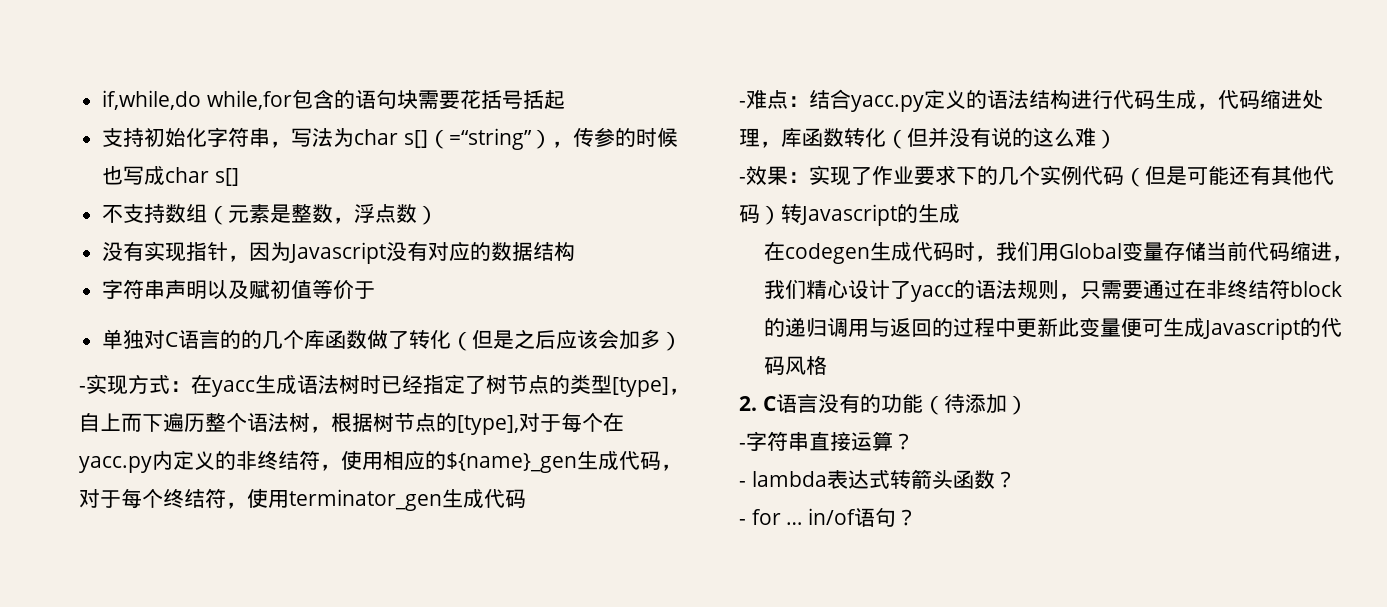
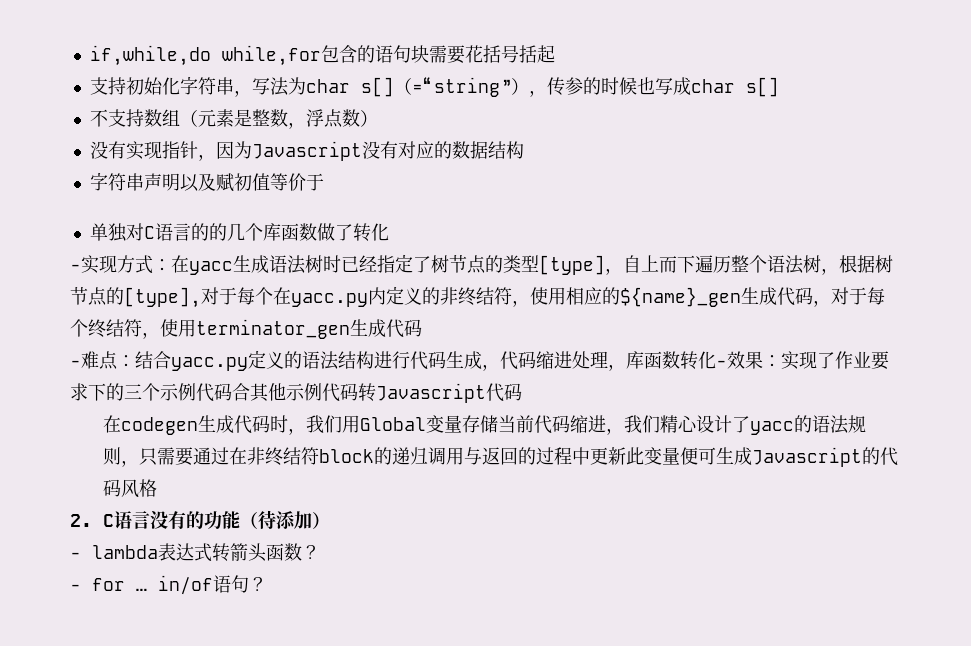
- 单独对C语言的的几个库函数做了转化（但是之后应该会加多）
+ 单独对C语言的的几个库函数做了转化
- -难点：结合yacc.py定义的语法结构进行代码生成，代码缩进处理，库函数转化（但并没有说的这么难）
- -效果：实现了作业要求下的几个实例代码（但是可能还有其他代码）转Javascript的生成
+ -难点：结合yacc.py定义的语法结构进行代码生成，代码缩进处理，库函数转化-效果：实现了作业要求下的三个示例代码合其他示例代码转Javascript代码
- -字符串直接运算？

